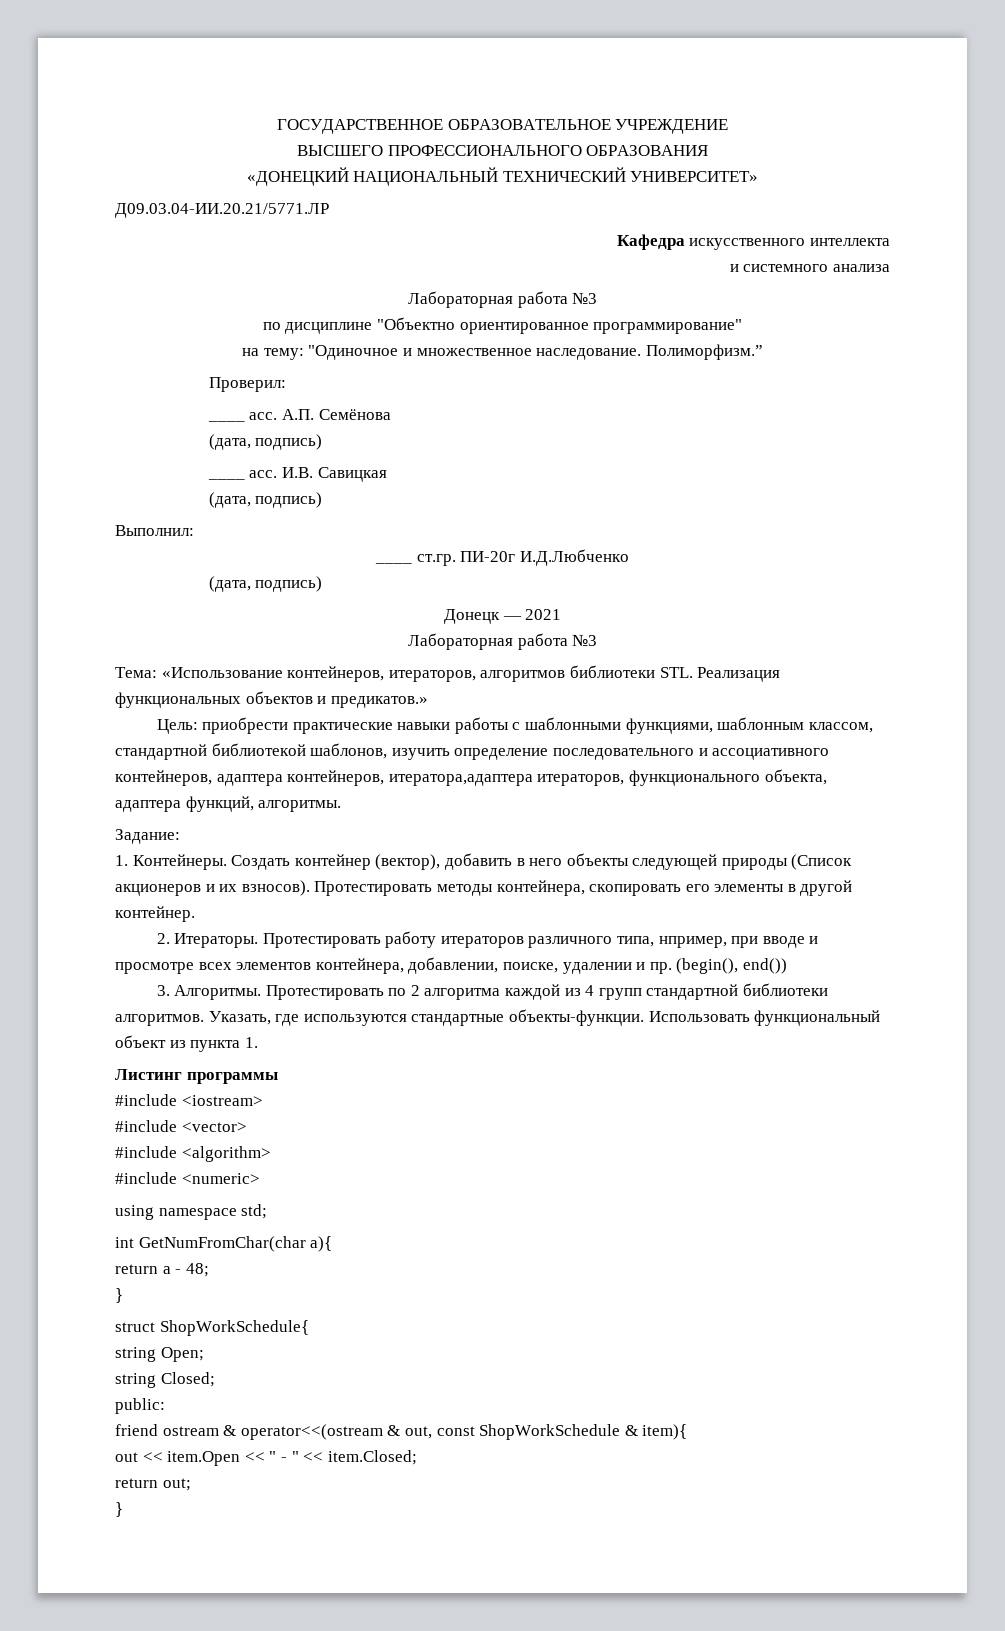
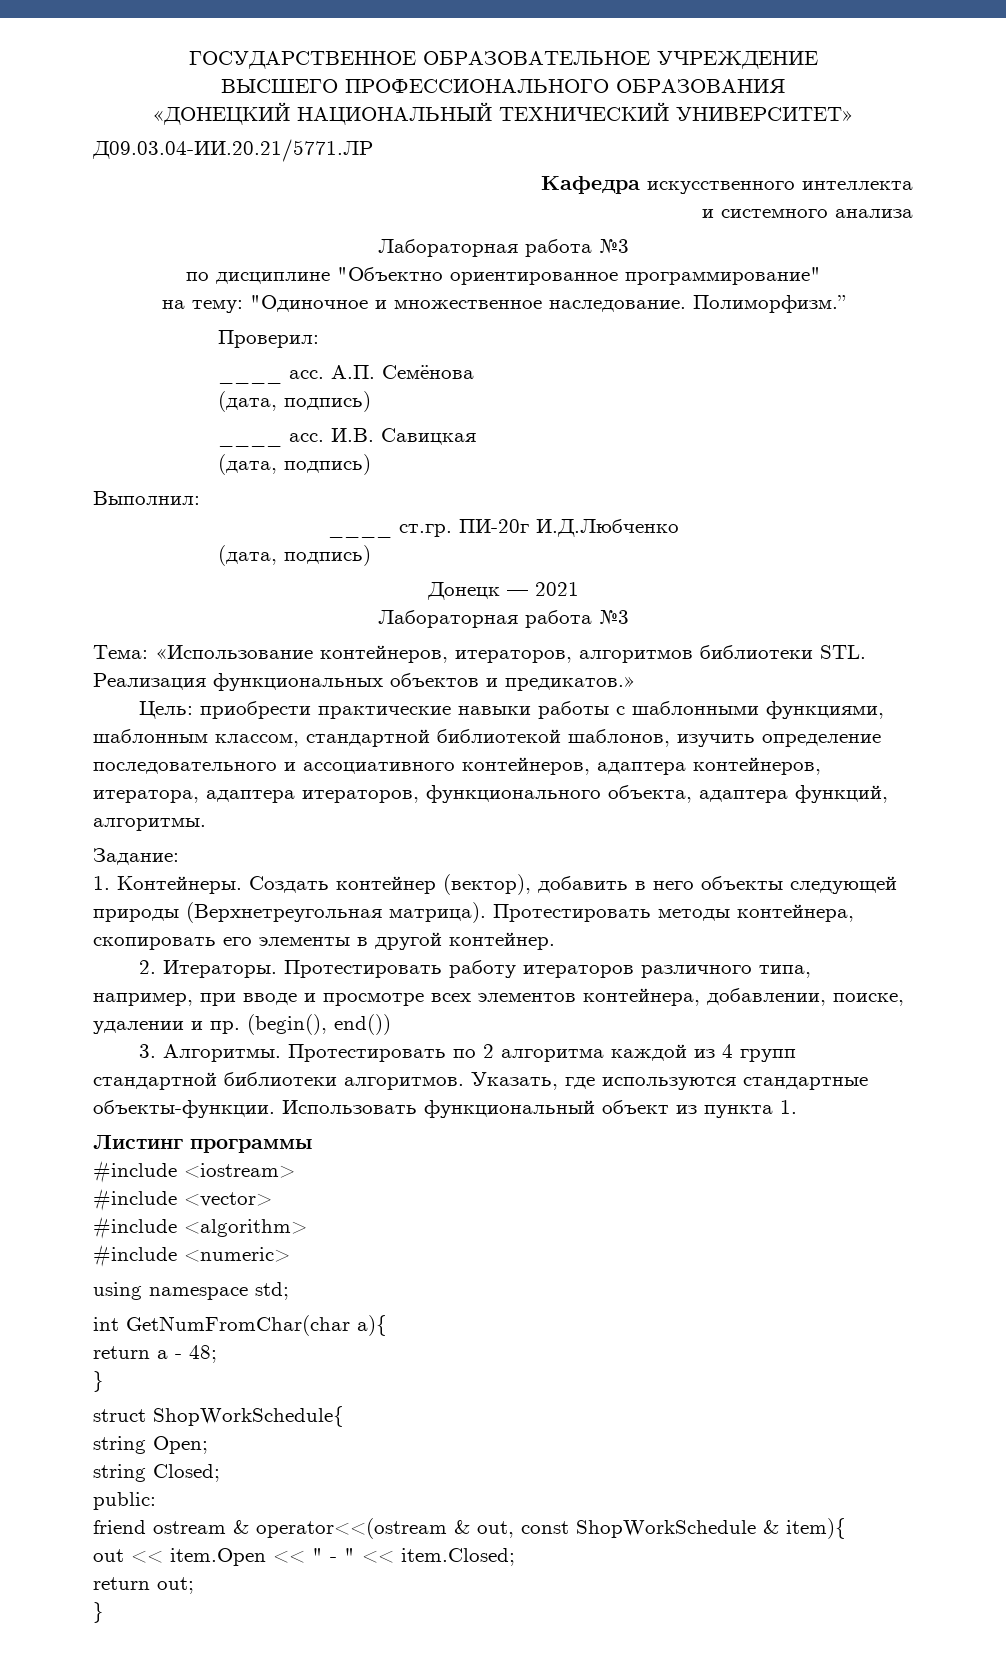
- Цель: приобрести практические навыки работы с шаблонными функциями, шаблонным классом, стандартной библиотекой шаблонов, изучить определение последовательного и ассоциативного контейнеров, адаптера контейнеров, итератора,адаптера итераторов, функционального объекта, адаптера функций, алгоритмы.
+ Цель: приобрести практические навыки работы с шаблонными функциями, шаблонным классом, стандартной библиотекой шаблонов, изучить определение последовательного и ассоциативного контейнеров, адаптера контейнеров, итератора, адаптера итераторов, функционального объекта, адаптера функций, алгоритмы.
- Создать контейнер (вектор), добавить в него объекты следующей природы (Список акционеров и их взносов).
+ Создать контейнер (вектор), добавить в него объекты следующей природы (Верхнетреугольная матрица).
- Протестировать работу итераторов различного типа, нпример, при вводе и просмотре всех элементов контейнера, добавлении, поиске, удалении и пр.
+ Протестировать работу итераторов различного типа, например, при вводе и просмотре всех элементов контейнера, добавлении, поиске, удалении и пр.

